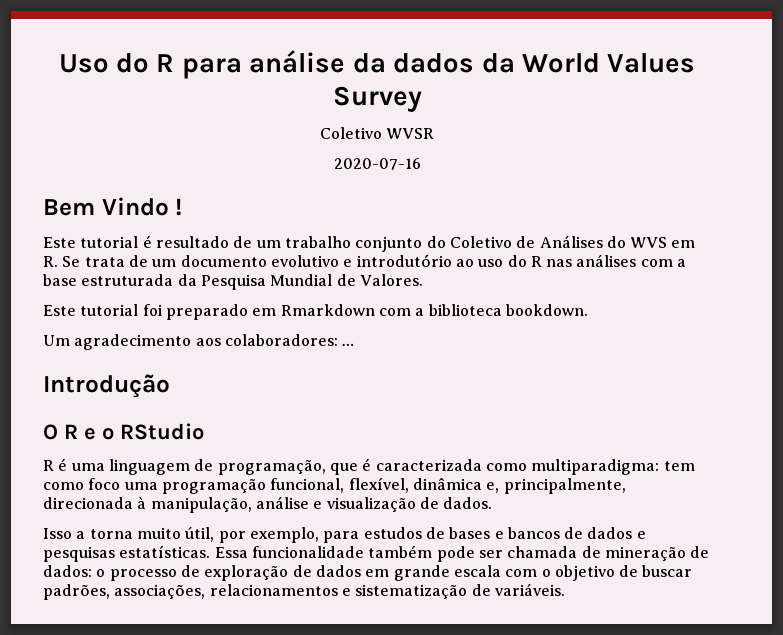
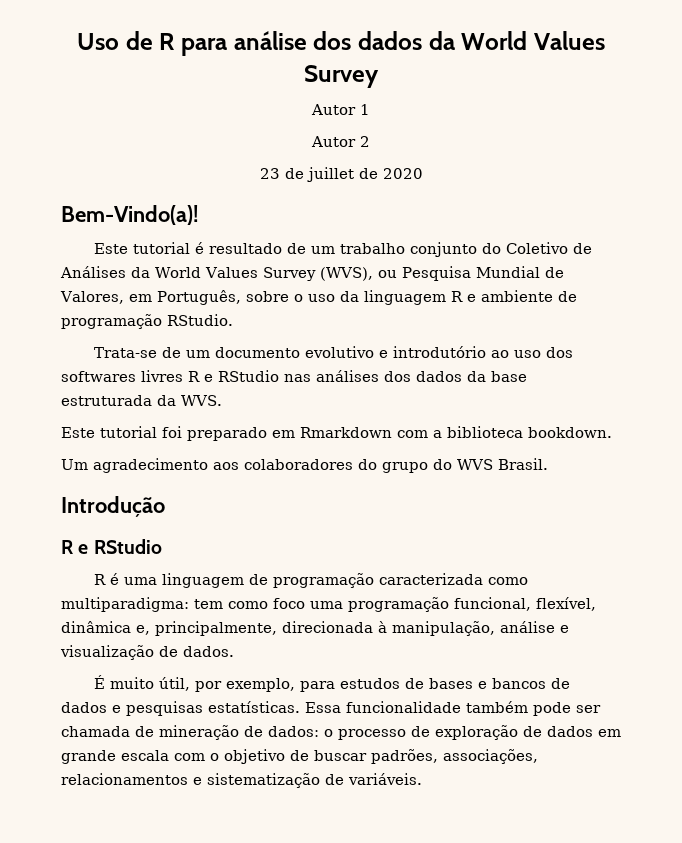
- Uso do R para análise da dados da World Values Survey
+ Uso de R para análise dos dados da World Values Survey
- Coletivo WVSR
- 2020-07-16
- Bem Vindo !
+ Autor 1
+ Autor 2
+ 23 de juillet de 2020
+ Bem-Vindo(a)!
- Este tutorial é resultado de um trabalho conjunto do Coletivo de Análises do WVS em R. Se trata de um documento evolutivo e introdutório ao uso do R nas análises com a base estruturada da Pesquisa Mundial de Valores.
+ Este tutorial é resultado de um trabalho conjunto do Coletivo de Análises da World Values Survey (WVS), ou Pesquisa Mundial de Valores, em Português, sobre o uso da linguagem R e ambiente de programação RStudio.
+ Trata-se de um documento evolutivo e introdutório ao uso dos softwares livres R e RStudio nas análises dos dados da base estruturada da WVS.
- Um agradecimento aos colaboradores: …
+ Um agradecimento aos colaboradores do grupo do WVS Brasil.
  Introdução
- O R e o RStudio
+ R e RStudio
- R é uma linguagem de programação, que é caracterizada como multiparadigma: tem como foco uma programação funcional, flexível, dinâmica e, principalmente, direcionada à manipulação, análise e visualização de dados.
+ R é uma linguagem de programação caracterizada como multiparadigma: tem como foco uma programação funcional, flexível, dinâmica e, principalmente, direcionada à manipulação, análise e visualização de dados.
- Isso a torna muito útil, por exemplo, para estudos de bases e bancos de dados e pesquisas estatísticas.
+ É muito útil, por exemplo, para estudos de bases e bancos de dados e pesquisas estatísticas.

